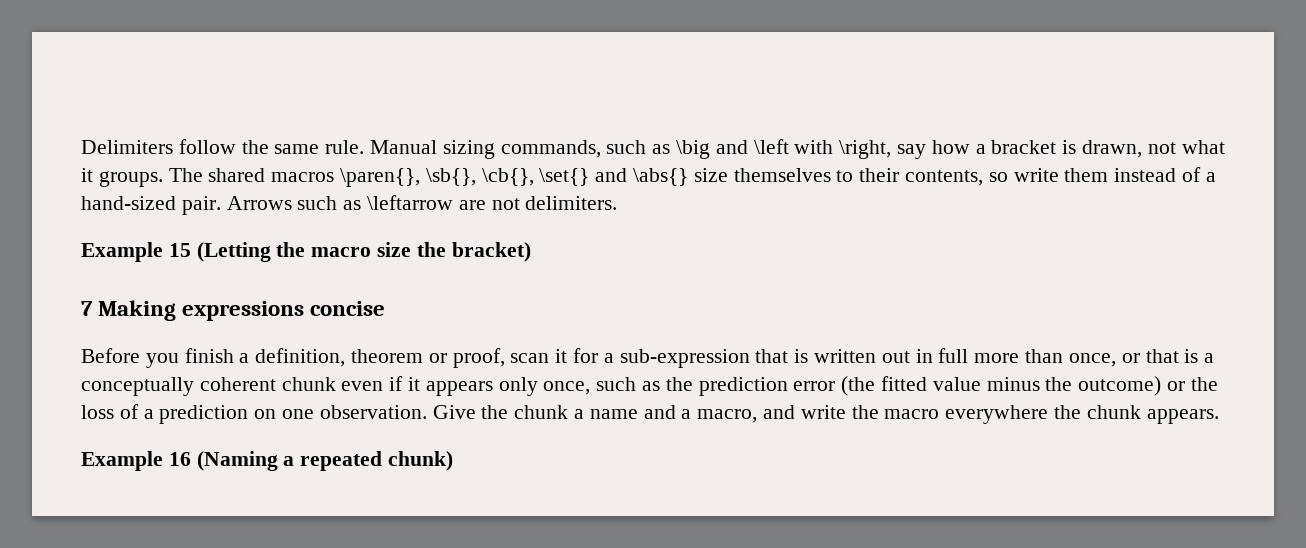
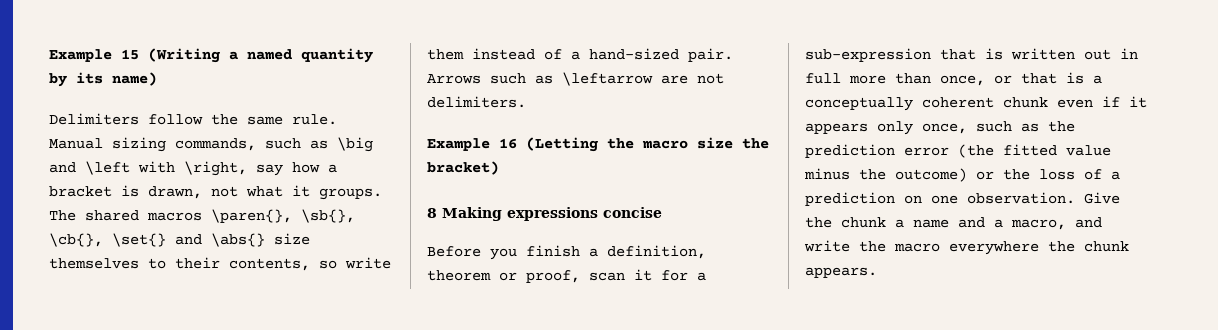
+ Example 15 (Writing a named quantity by its name)
- Example 15 (Letting the macro size the bracket)
+ Example 16 (Letting the macro size the bracket)
- 7 Making expressions concise
+ 8 Making expressions concise
- Example 16 (Naming a repeated chunk)

